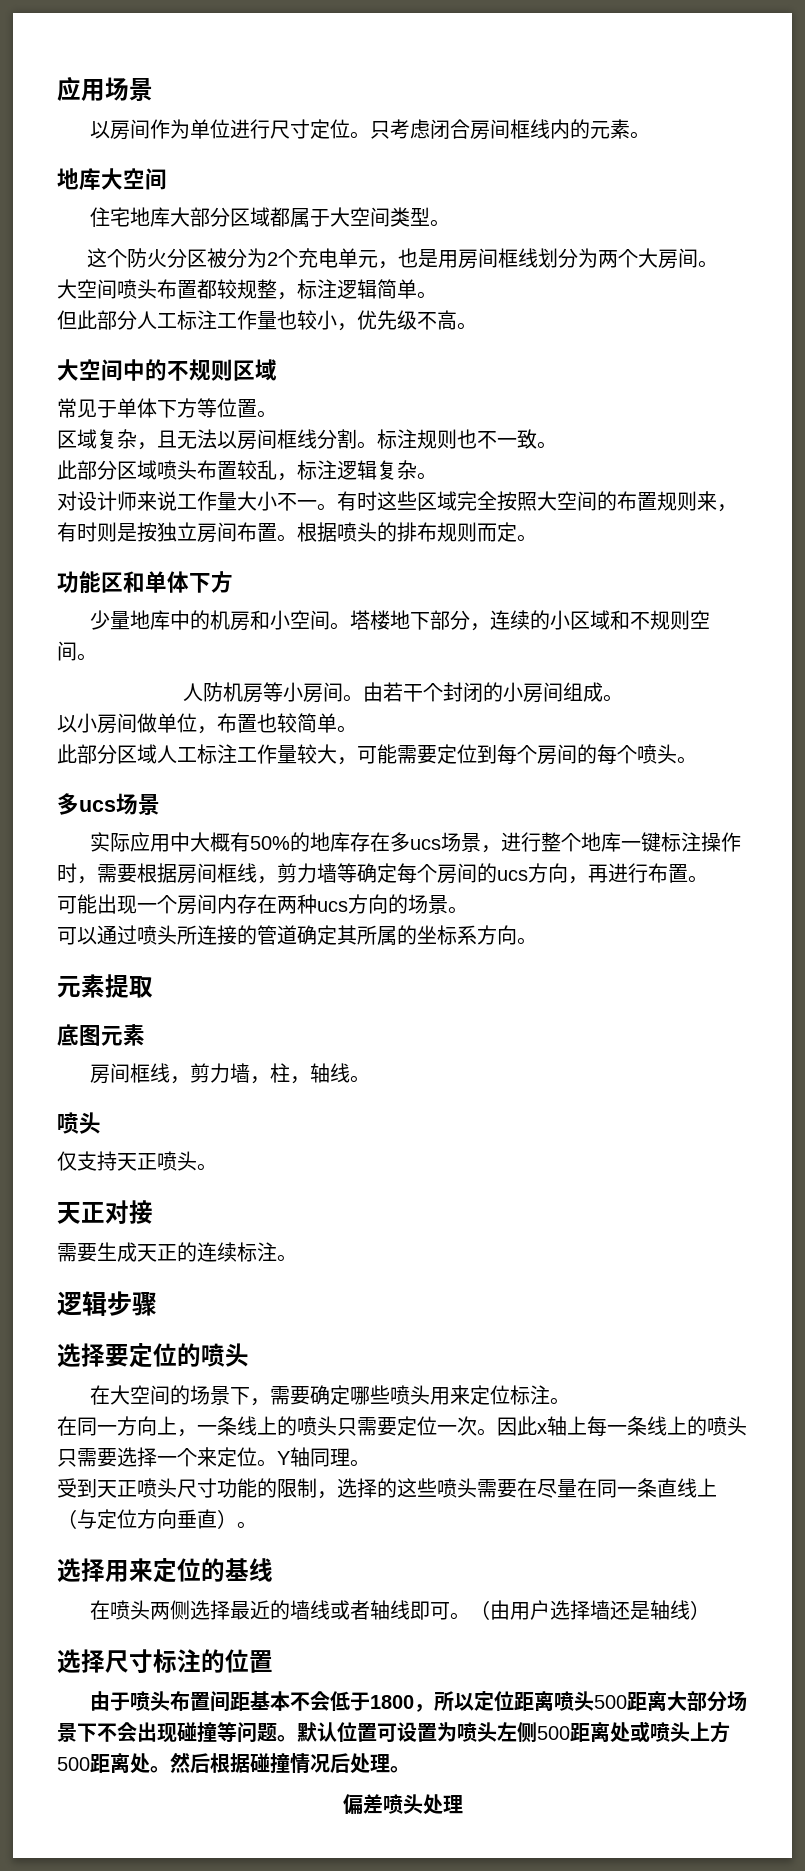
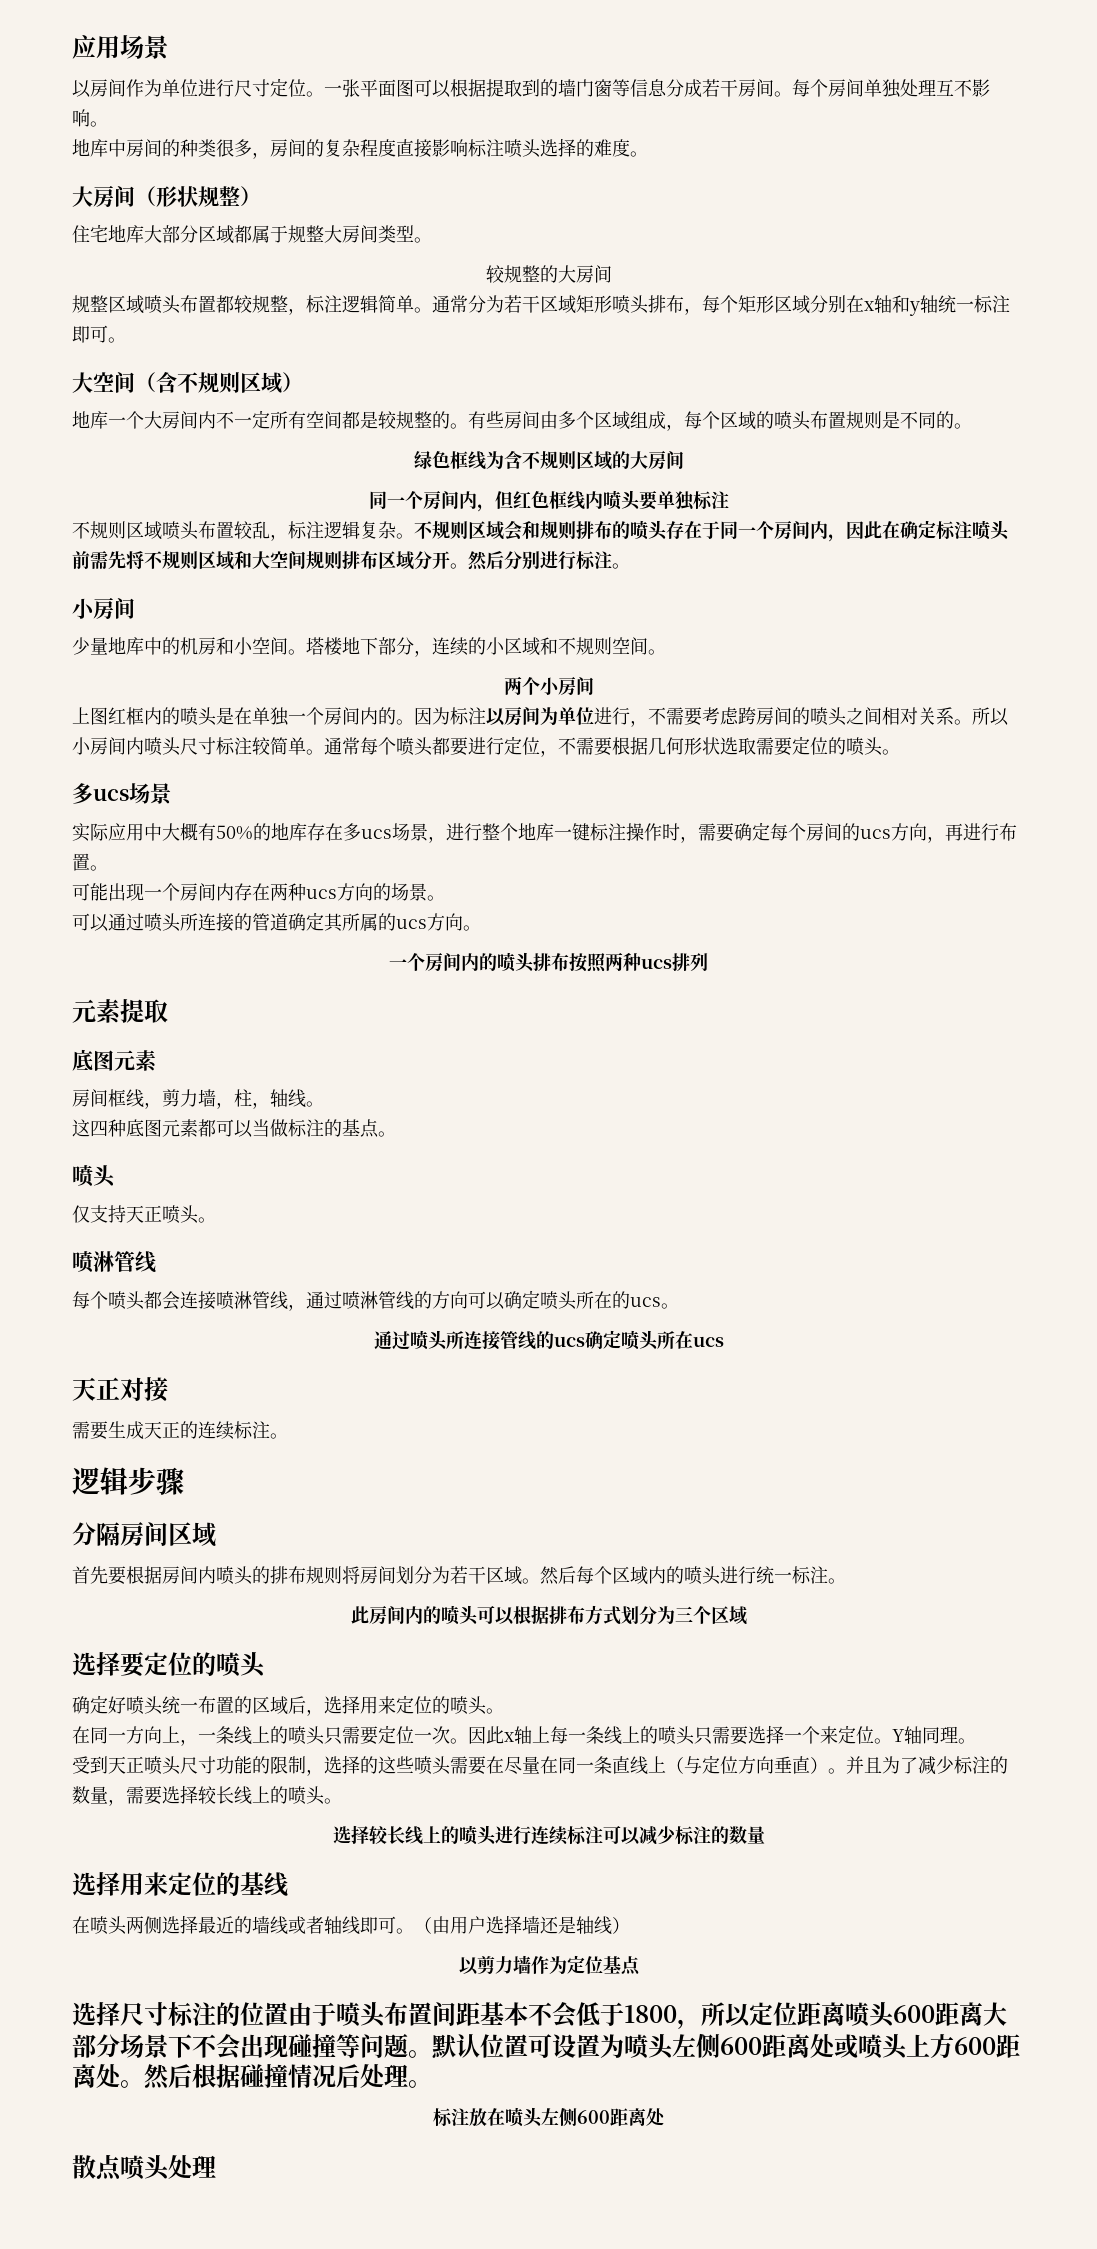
- 只考虑闭合房间框线内的元素。
- 地库大空间
+ 一张平面图可以根据提取到的墙门窗等信息分成若干房间。每个房间单独处理互不影响。
+ 地库中房间的种类很多，房间的复杂程度直接影响标注喷头选择的难度。
+ 大房间（形状规整）
- 住宅地库大部分区域都属于大空间类型。
+ 住宅地库大部分区域都属于规整大房间类型。
- 这个防火分区被分为2个充电单元，也是用房间框线划分为两个大房间。
- 大空间喷头布置都较规整，标注逻辑简单。
- 但此部分人工标注工作量也较小，优先级不高。
- 大空间中的不规则区域
- 常见于单体下方等位置。
- 区域复杂，且无法以房间框线分割。标注规则也不一致。
- 此部分区域喷头布置较乱，标注逻辑复杂。
- 对设计师来说工作量大小不一。有时这些区域完全按照大空间的布置规则来，有时则是按独立房间布置。根据喷头的排布规则而定。
- 功能区和单体下方
+ 较规整的大房间
+ 规整区域喷头布置都较规整，标注逻辑简单。通常分为若干区域矩形喷头排布，每个矩形区域分别在x轴和y轴统一标注即可。
+ 大空间（含不规则区域）
+ 地库一个大房间内不一定所有空间都是较规整的。有些房间由多个区域组成，每个区域的喷头布置规则是不同的。
+ 绿色框线为含不规则区域的大房间
+ 同一个房间内，但红色框线内喷头要单独标注
+ 不规则区域喷头布置较乱，标注逻辑复杂。不规则区域会和规则排布的喷头存在于同一个房间内，因此在确定标注喷头前需先将不规则区域和大空间规则排布区域分开。然后分别进行标注。
+ 小房间
- 人防机房等小房间。由若干个封闭的小房间组成。
- 以小房间做单位，布置也较简单。
- 此部分区域人工标注工作量较大，可能需要定位到每个房间的每个喷头。
+ 两个小房间
+ 上图红框内的喷头是在单独一个房间内的。因为标注以房间为单位进行，不需要考虑跨房间的喷头之间相对关系。所以小房间内喷头尺寸标注较简单。通常每个喷头都要进行定位，不需要根据几何形状选取需要定位的喷头。
- 实际应用中大概有50%的地库存在多ucs场景，进行整个地库一键标注操作时，需要根据房间框线，剪力墙等确定每个房间的ucs方向，再进行布置。
+ 实际应用中大概有50%的地库存在多ucs场景，进行整个地库一键标注操作时，需要确定每个房间的ucs方向，再进行布置。
- 可以通过喷头所连接的管道确定其所属的坐标系方向。
+ 可以通过喷头所连接的管道确定其所属的ucs方向。
+ 一个房间内的喷头排布按照两种ucs排列
+ 这四种底图元素都可以当做标注的基点。
  仅支持天正喷头。
+ 喷淋管线
+ 每个喷头都会连接喷淋管线，通过喷淋管线的方向可以确定喷头所在的ucs。
+ 通过喷头所连接管线的ucs确定喷头所在ucs
+ 分隔房间区域
+ 首先要根据房间内喷头的排布规则将房间划分为若干区域。然后每个区域内的喷头进行统一标注。
+ 此房间内的喷头可以根据排布方式划分为三个区域
  选择要定位的喷头
- 在大空间的场景下，需要确定哪些喷头用来定位标注。
+ 确定好喷头统一布置的区域后，选择用来定位的喷头。
+ 并且为了减少标注的数量，需要选择较长线上的喷头。
+ 选择较长线上的喷头进行连续标注可以减少标注的数量
+ 以剪力墙作为定位基点
- 选择尺寸标注的位置
- 由于喷头布置间距基本不会低于1800，所以定位距离喷头500距离大部分场景下不会出现碰撞等问题。
+ 选择尺寸标注的位置由于喷头布置间距基本不会低于1800，所以定位距离喷头600距离大部分场景下不会出现碰撞等问题。
- 默认位置可设置为喷头左侧500距离处或喷头上方500距离处。
+ 默认位置可设置为喷头左侧600距离处或喷头上方600距离处。
- 偏差喷头处理
+ 标注放在喷头左侧600距离处
+ 散点喷头处理

